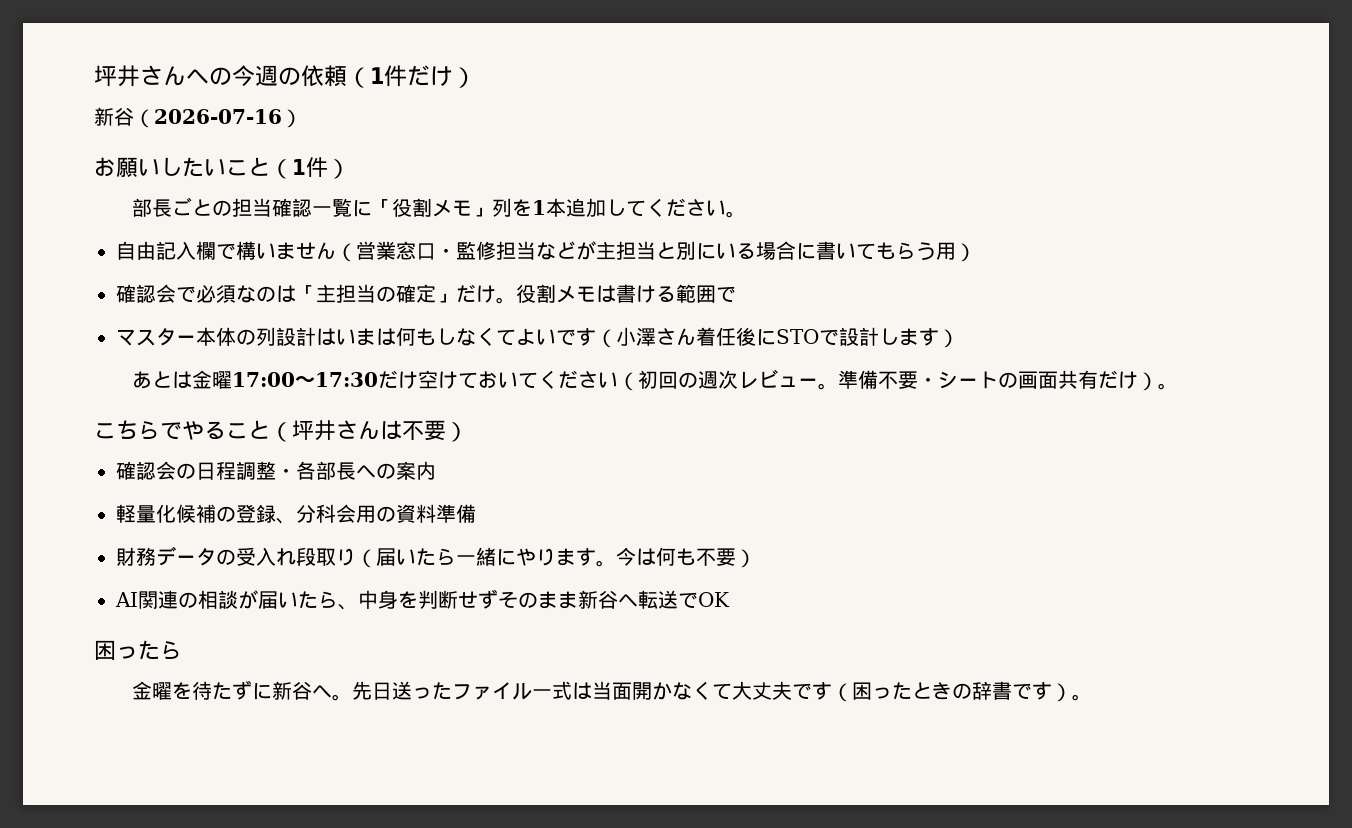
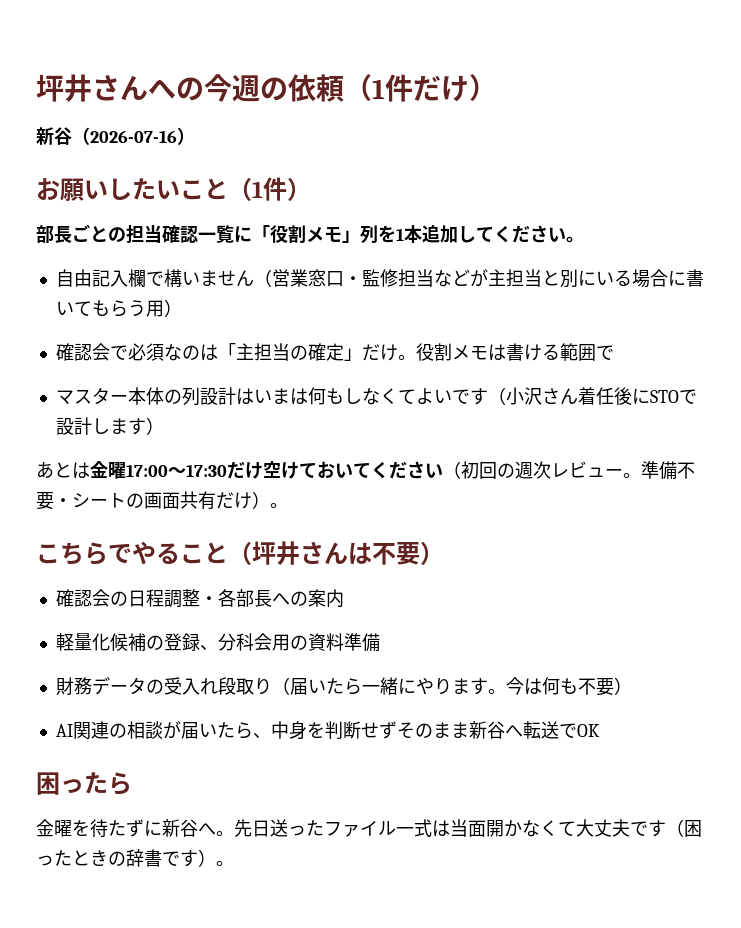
- マスター本体の列設計はいまは何もしなくてよいです（小澤さん着任後にSTOで設計します）
+ マスター本体の列設計はいまは何もしなくてよいです（小沢さん着任後にSTOで設計します）

